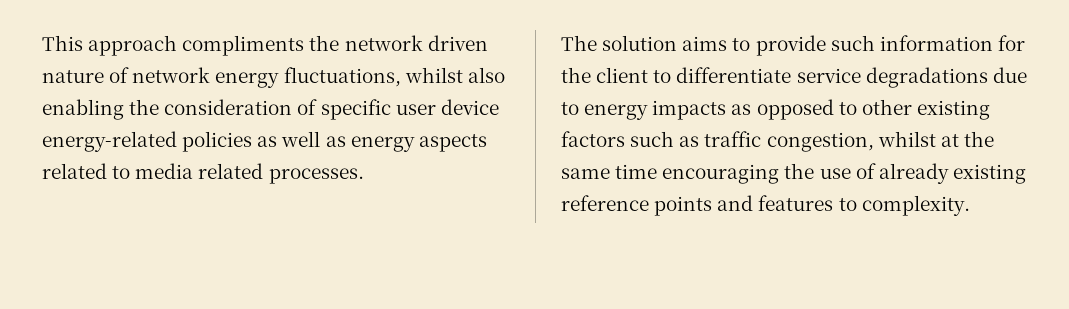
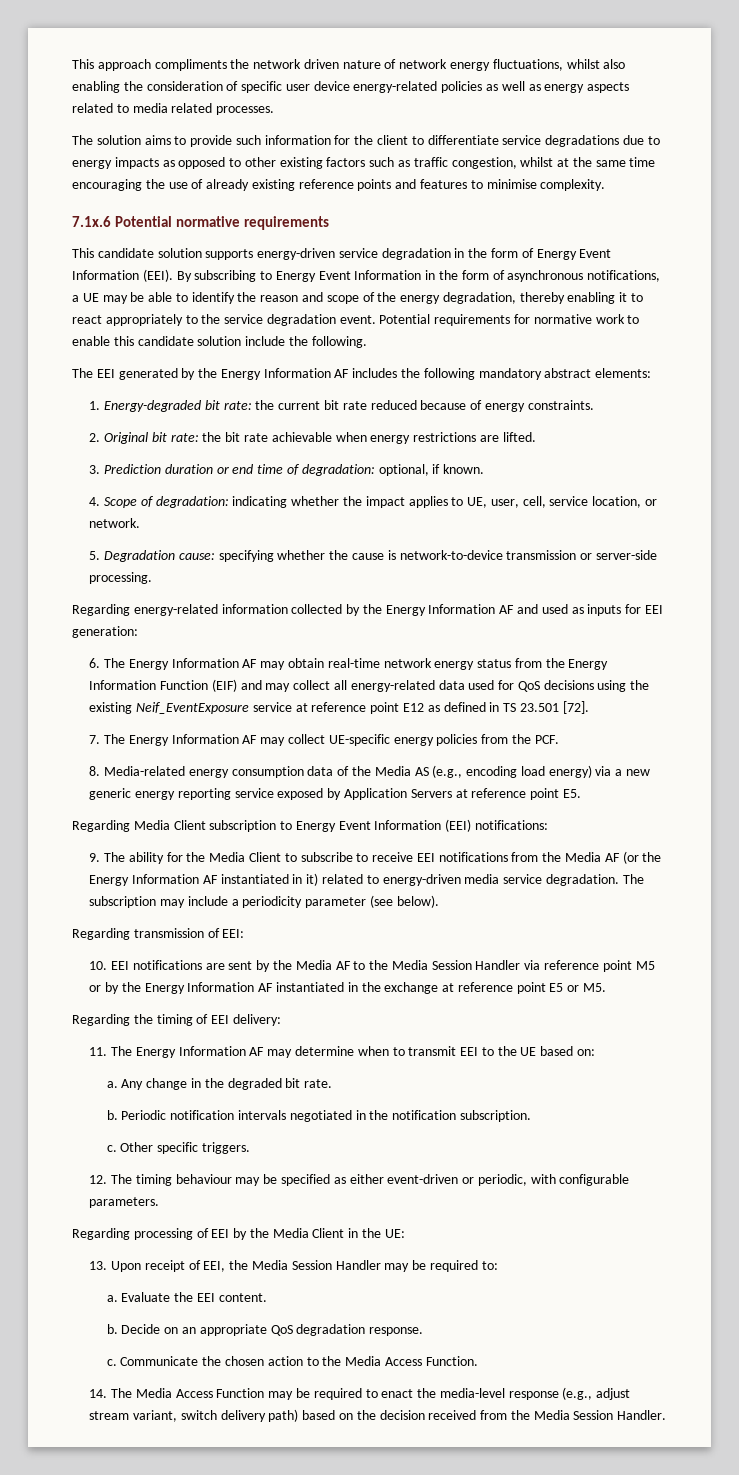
- The solution aims to provide such information for the client to differentiate service degradations due to energy impacts as opposed to other existing factors such as traffic congestion, whilst at the same time encouraging the use of already existing reference points and features to complexity.
+ The solution aims to provide such information for the client to differentiate service degradations due to energy impacts as opposed to other existing factors such as traffic congestion, whilst at the same time encouraging the use of already existing reference points and features to minimise complexity.
+ 7.1x.6 Potential normative requirements
+ This candidate solution supports energy-driven service degradation in the form of Energy Event Information (EEI). By subscribing to Energy Event Information in the form of asynchronous notifications, a UE may be able to identify the reason and scope of the energy degradation, thereby enabling it to react appropriately to the service degradation event. Potential requirements for normative work to enable this candidate solution include the following.
+ The EEI generated by the Energy Information AF includes the following mandatory abstract elements:
+ 1. Energy-degraded bit rate: the current bit rate reduced because of energy constraints.
+ 2. Original bit rate: the bit rate achievable when energy restrictions are lifted.
+ 3. Prediction duration or end time of degradation: optional, if known.
+ 4. Scope of degradation: indicating whether the impact applies to UE, user, cell, service location, or network.
+ 5. Degradation cause: specifying whether the cause is network-to-device transmission or server-side processing.
+ Regarding energy-related information collected by the Energy Information AF and used as inputs for EEI generation:
+ 6. The Energy Information AF may obtain real-time network energy status from the Energy Information Function (EIF) and may collect all energy-related data used for QoS decisions using the existing Neif_EventExposure service at reference point E12 as defined in TS 23.501 [72].
+ 7. The Energy Information AF may collect UE-specific energy policies from the PCF.
+ 8. Media-related energy consumption data of the Media AS (e.g., encoding load energy) via a new generic energy reporting service exposed by Application Servers at reference point E5.
+ Regarding Media Client subscription to Energy Event Information (EEI) notifications:
+ 9. The ability for the Media Client to subscribe to receive EEI notifications from the Media AF (or the Energy Information AF instantiated in it) related to energy-driven media service degradation. The subscription may include a periodicity parameter (see below).
+ Regarding transmission of EEI:
+ 10. EEI notifications are sent by the Media AF to the Media Session Handler via reference point M5 or by the Energy Information AF instantiated in the exchange at reference point E5 or M5.
+ Regarding the timing of EEI delivery:
+ 11. The Energy Information AF may determine when to transmit EEI to the UE based on:
+ a. Any change in the degraded bit rate.
+ b. Periodic notification intervals negotiated in the notification subscription.
+ c. Other specific triggers.
+ 12. The timing behaviour may be specified as either event-driven or periodic, with configurable parameters.
+ Regarding processing of EEI by the Media Client in the UE:
+ 13. Upon receipt of EEI, the Media Session Handler may be required to:
+ a. Evaluate the EEI content.
+ b. Decide on an appropriate QoS degradation response.
+ c. Communicate the chosen action to the Media Access Function.
+ 14. The Media Access Function may be required to enact the media-level response (e.g., adjust stream variant, switch delivery path) based on the decision received from the Media Session Handler.

